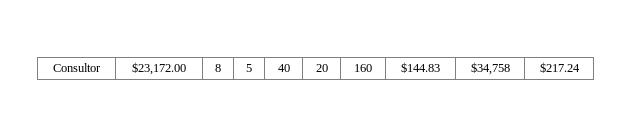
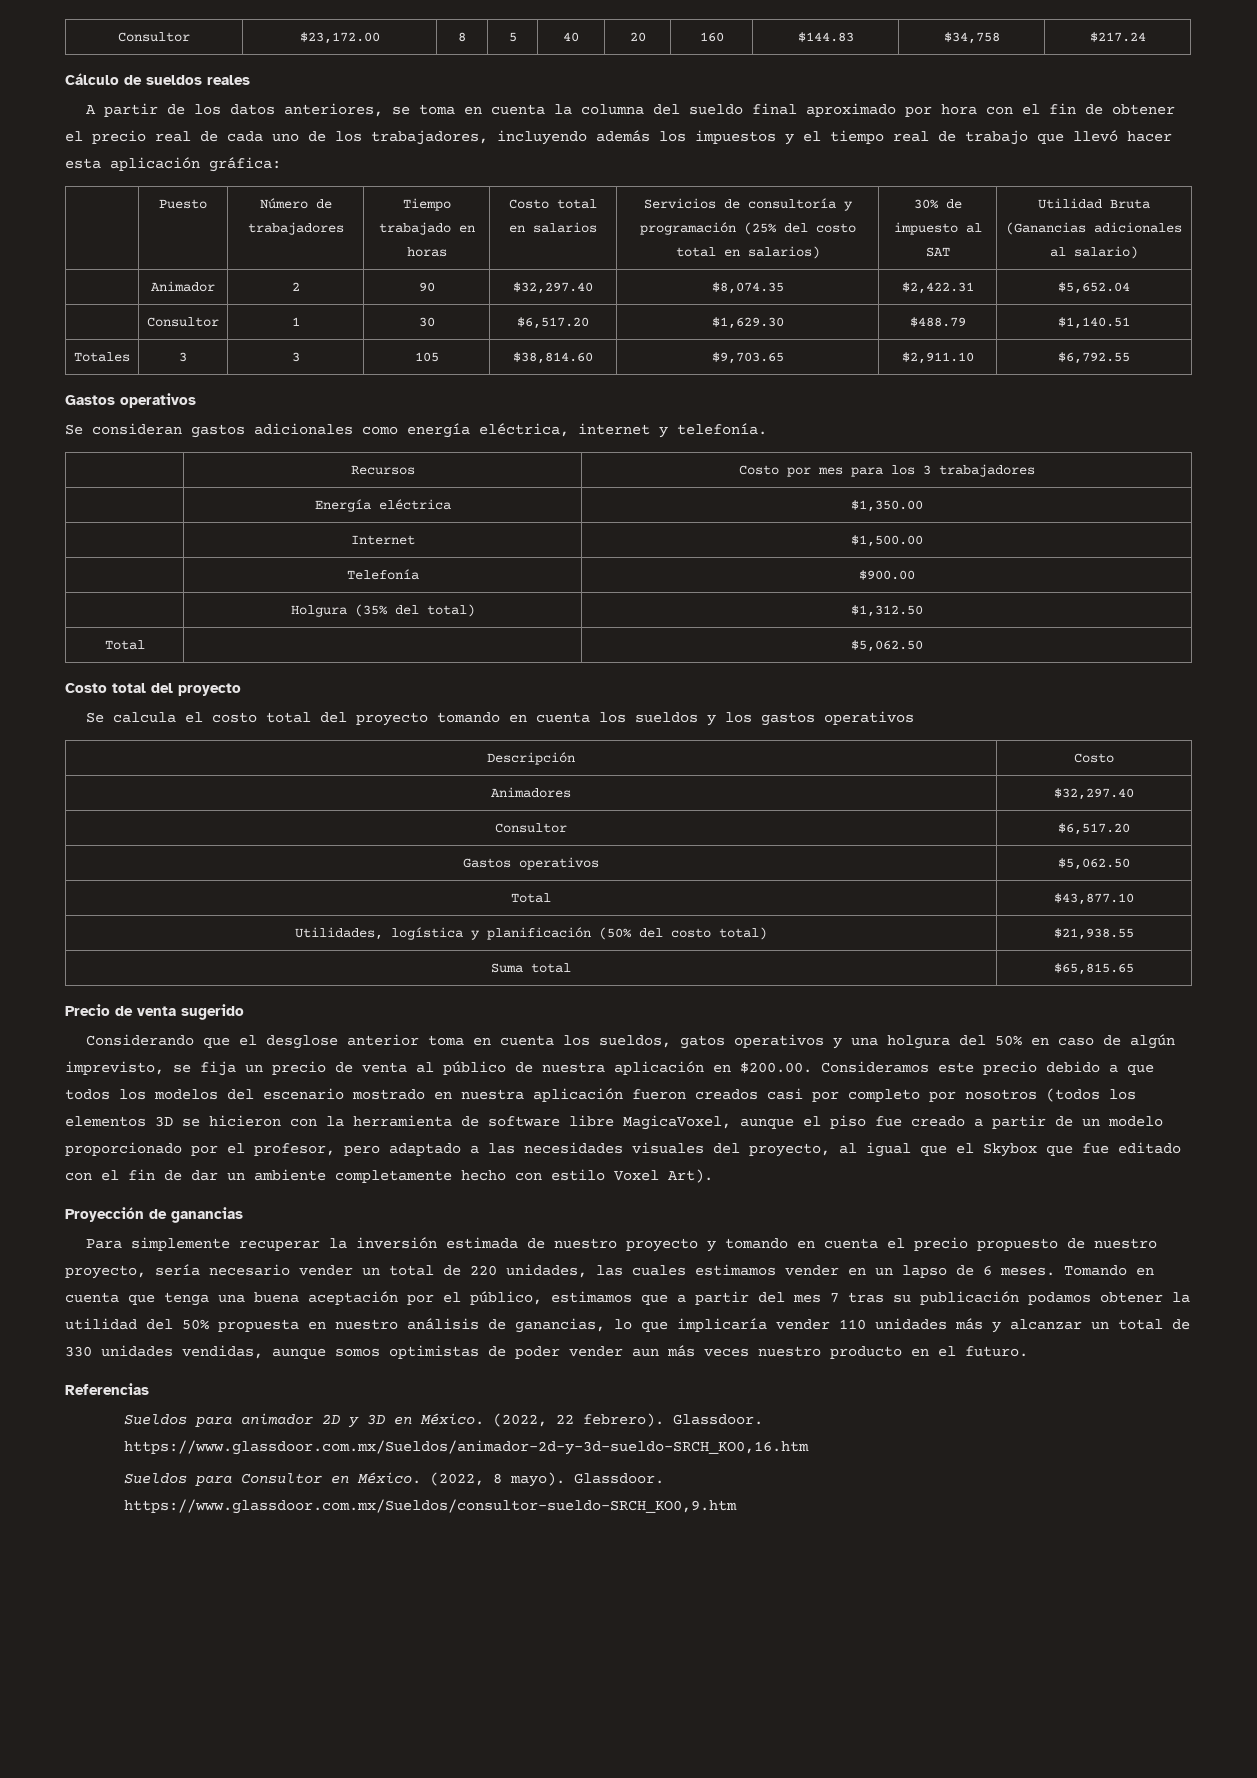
+ Cálculo de sueldos reales
+ A partir de los datos anteriores, se toma en cuenta la columna del sueldo final aproximado por hora con el fin de obtener el precio real de cada uno de los trabajadores, incluyendo además los impuestos y el tiempo real de trabajo que llevó hacer esta aplicación gráfica:
+ | Puesto | Número de trabajadores | Tiempo trabajado en horas | Costo total en salarios | Servicios de consultoría y programación (25% del costo total en salarios) | 30% de impuesto al SAT | Utilidad Bruta (Ganancias adicionales al salario)
+ | Animador | 2 | 90 | $32,297.40 | $8,074.35 | $2,422.31 | $5,652.04
+ | Consultor | 1 | 30 | $6,517.20 | $1,629.30 | $488.79 | $1,140.51
+ Totales | 3 | 3 | 105 | $38,814.60 | $9,703.65 | $2,911.10 | $6,792.55
+ Gastos operativos
+ Se consideran gastos adicionales como energía eléctrica, internet y telefonía.
+ | Recursos | Costo por mes para los 3 trabajadores
+ | Energía eléctrica | $1,350.00
+ | Internet | $1,500.00
+ | Telefonía | $900.00
+ | Holgura (35% del total) | $1,312.50
+ Total | | $5,062.50
+ Costo total del proyecto
+ Se calcula el costo total del proyecto tomando en cuenta los sueldos y los gastos operativos
+ Descripción | Costo
+ Animadores | $32,297.40
+ Consultor | $6,517.20
+ Gastos operativos | $5,062.50
+ Total | $43,877.10
+ Utilidades, logística y planificación (50% del costo total) | $21,938.55
+ Suma total | $65,815.65
+ Precio de venta sugerido
+ Considerando que el desglose anterior toma en cuenta los sueldos, gatos operativos y una holgura del 50% en caso de algún imprevisto, se fija un precio de venta al público de nuestra aplicación en $200.00. Consideramos este precio debido a que todos los modelos del escenario mostrado en nuestra aplicación fueron creados casi por completo por nosotros (todos los elementos 3D se hicieron con la herramienta de software libre MagicaVoxel, aunque el piso fue creado a partir de un modelo proporcionado por el profesor, pero adaptado a las necesidades visuales del proyecto, al igual que el Skybox que fue editado con el fin de dar un ambiente completamente hecho con estilo Voxel Art).
+ Proyección de ganancias
+ Para simplemente recuperar la inversión estimada de nuestro proyecto y tomando en cuenta el precio propuesto de nuestro proyecto, sería necesario vender un total de 220 unidades, las cuales estimamos vender en un lapso de 6 meses. Tomando en cuenta que tenga una buena aceptación por el público, estimamos que a partir del mes 7 tras su publicación podamos obtener la utilidad del 50% propuesta en nuestro análisis de ganancias, lo que implicaría vender 110 unidades más y alcanzar un total de 330 unidades vendidas, aunque somos optimistas de poder vender aun más veces nuestro producto en el futuro.
+ Referencias
+ Sueldos para animador 2D y 3D en México. (2022, 22 febrero). Glassdoor. https://www.glassdoor.com.mx/Sueldos/animador-2d-y-3d-sueldo-SRCH_KO0,16.htm
+ Sueldos para Consultor en México. (2022, 8 mayo). Glassdoor. https://www.glassdoor.com.mx/Sueldos/consultor-sueldo-SRCH_KO0,9.htm

